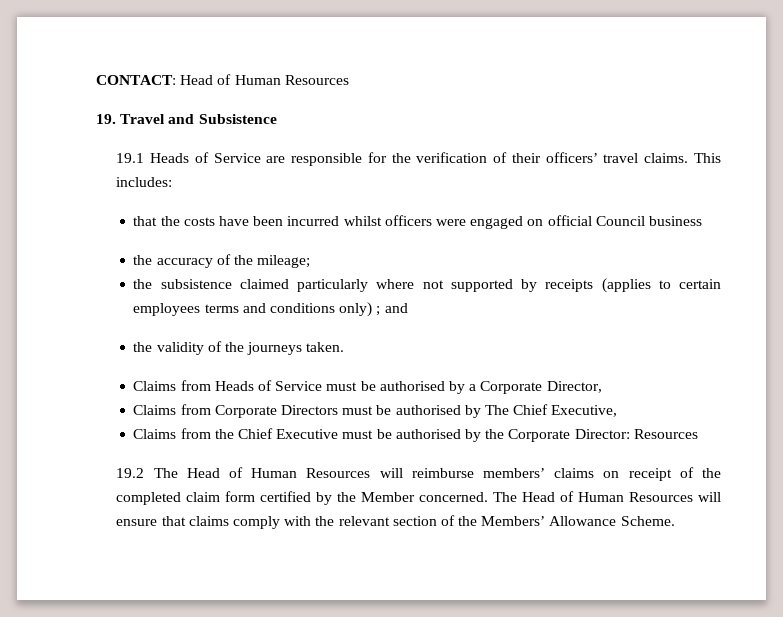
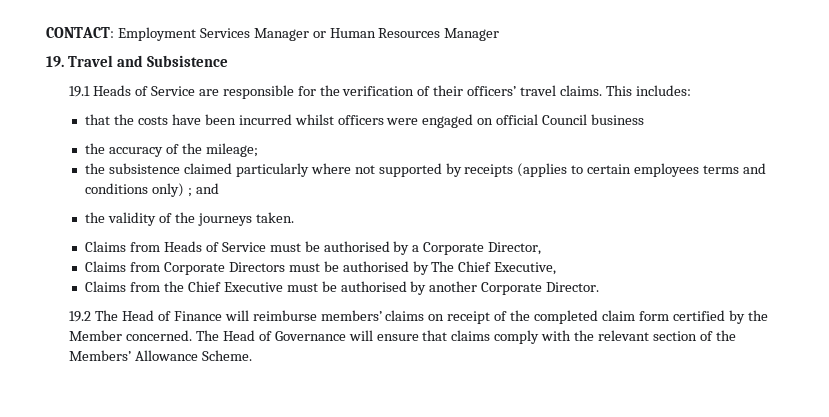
- CONTACT: Head of Human Resources
+ CONTACT: Employment Services Manager or Human Resources Manager
- Claims from the Chief Executive must be authorised by the Corporate Director: Resources
+ Claims from the Chief Executive must be authorised by another Corporate Director.
- 19.2 The Head of Human Resources will reimburse members’ claims on receipt of the completed claim form certified by the Member concerned.
+ 19.2 The Head of Finance will reimburse members’ claims on receipt of the completed claim form certified by the Member concerned.
- The Head of Human Resources will ensure that claims comply with the relevant section of the Members’ Allowance Scheme.
+ The Head of Governance will ensure that claims comply with the relevant section of the Members’ Allowance Scheme.

